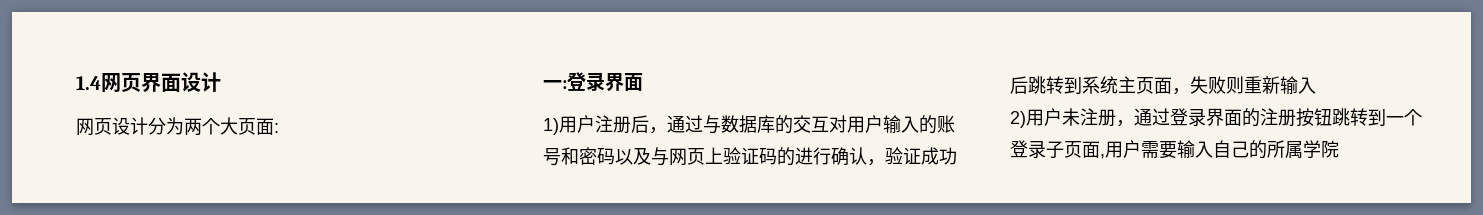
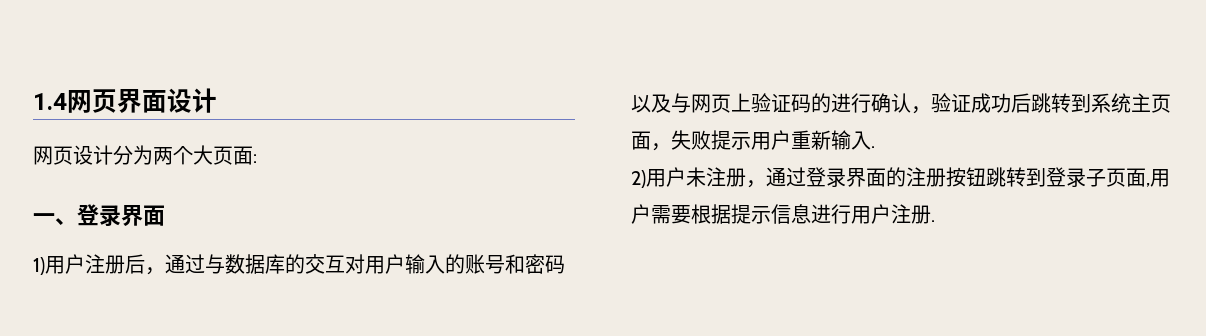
- 一:登录界面
+ 一、登录界面
- 1)用户注册后，通过与数据库的交互对用户输入的账号和密码以及与网页上验证码的进行确认，验证成功后跳转到系统主页面，失败则重新输入
+ 1)用户注册后，通过与数据库的交互对用户输入的账号和密码以及与网页上验证码的进行确认，验证成功后跳转到系统主页面，失败提示用户重新输入.
- 2)用户未注册，通过登录界面的注册按钮跳转到一个登录子页面,用户需要输入自己的所属学院
+ 2)用户未注册，通过登录界面的注册按钮跳转到登录子页面,用户需要根据提示信息进行用户注册.

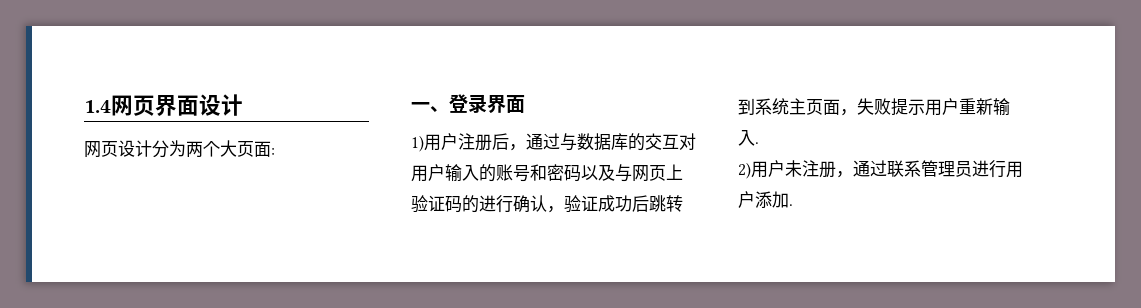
- 2)用户未注册，通过登录界面的注册按钮跳转到登录子页面,用户需要根据提示信息进行用户注册.
+ 2)用户未注册，通过联系管理员进行用户添加.

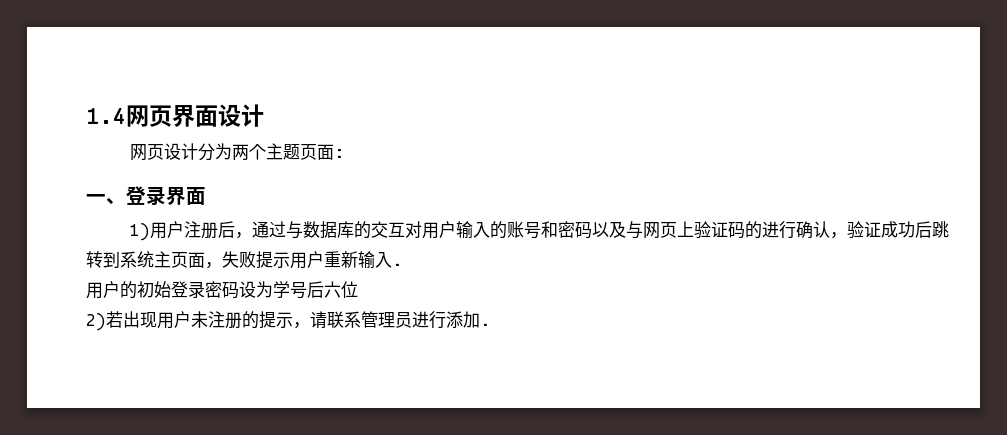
- 网页设计分为两个大页面:
+ 网页设计分为两个主题页面:
+ 用户的初始登录密码设为学号后六位
- 2)用户未注册，通过联系管理员进行用户添加.
+ 2)若出现用户未注册的提示，请联系管理员进行添加.

